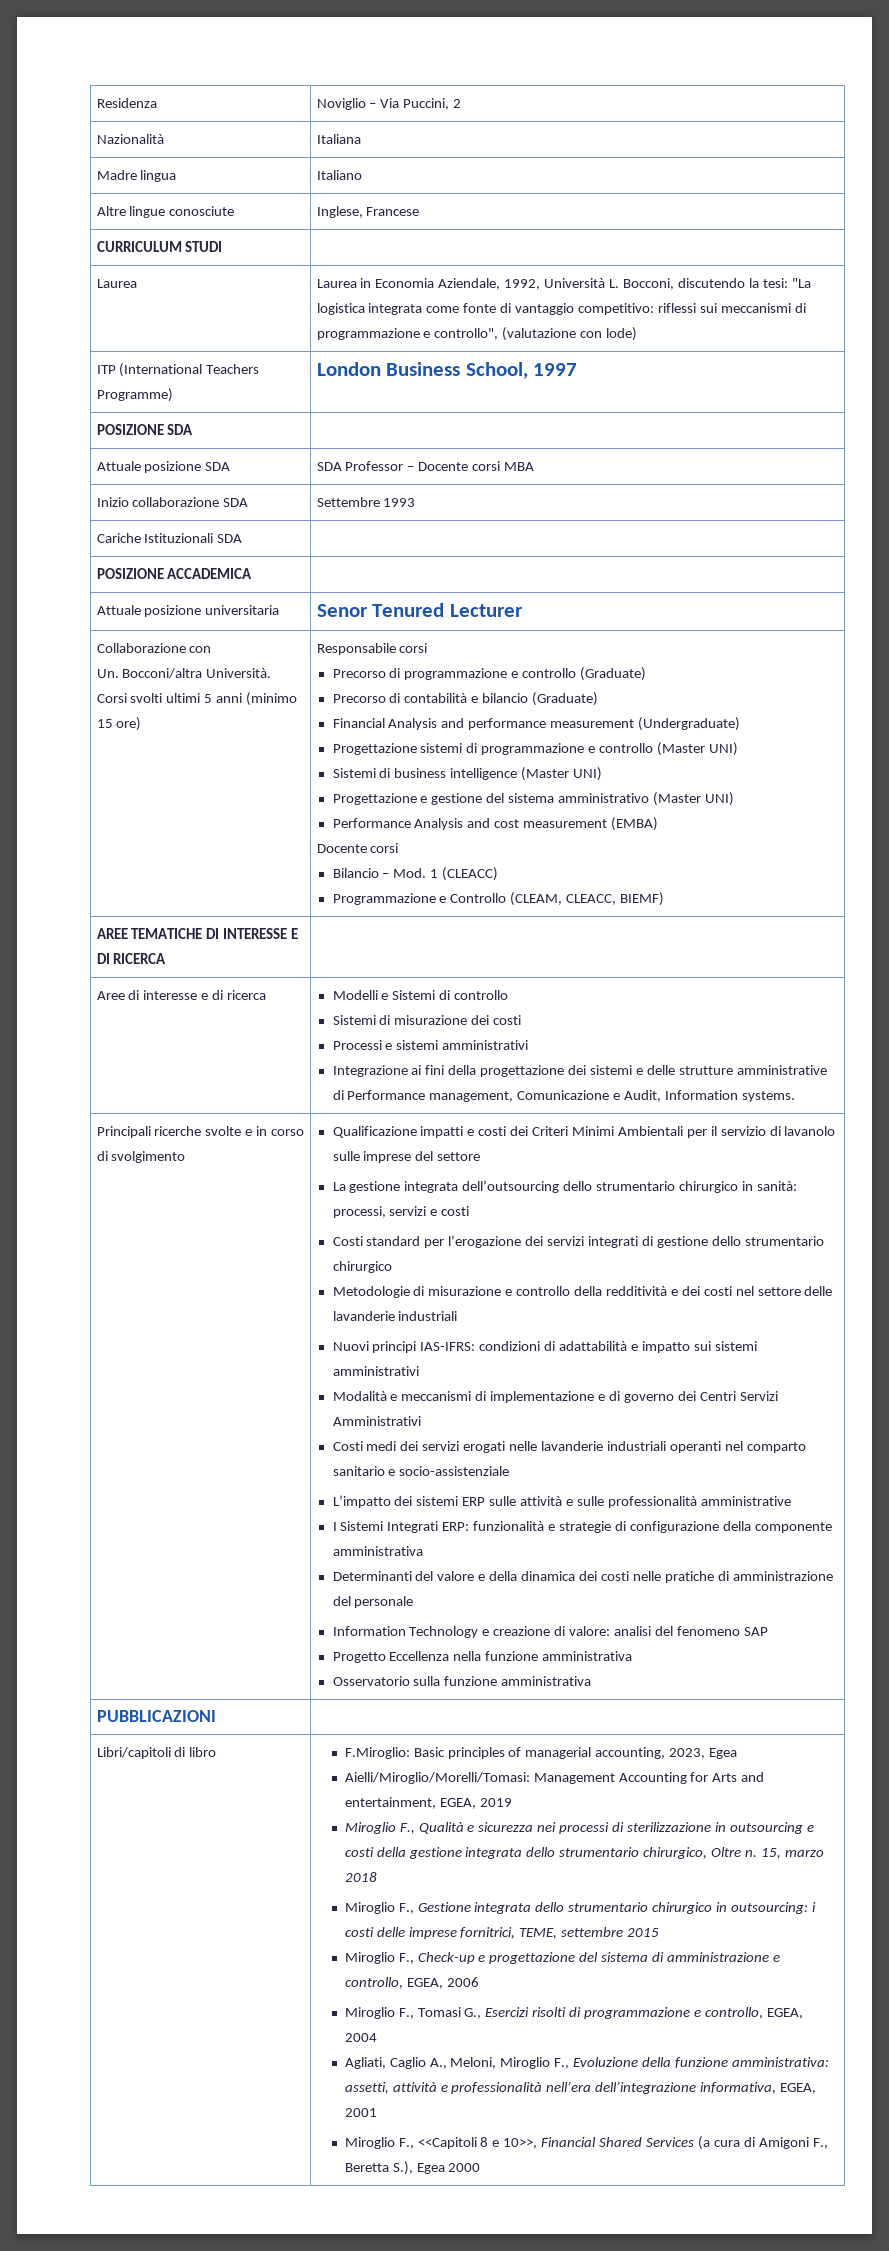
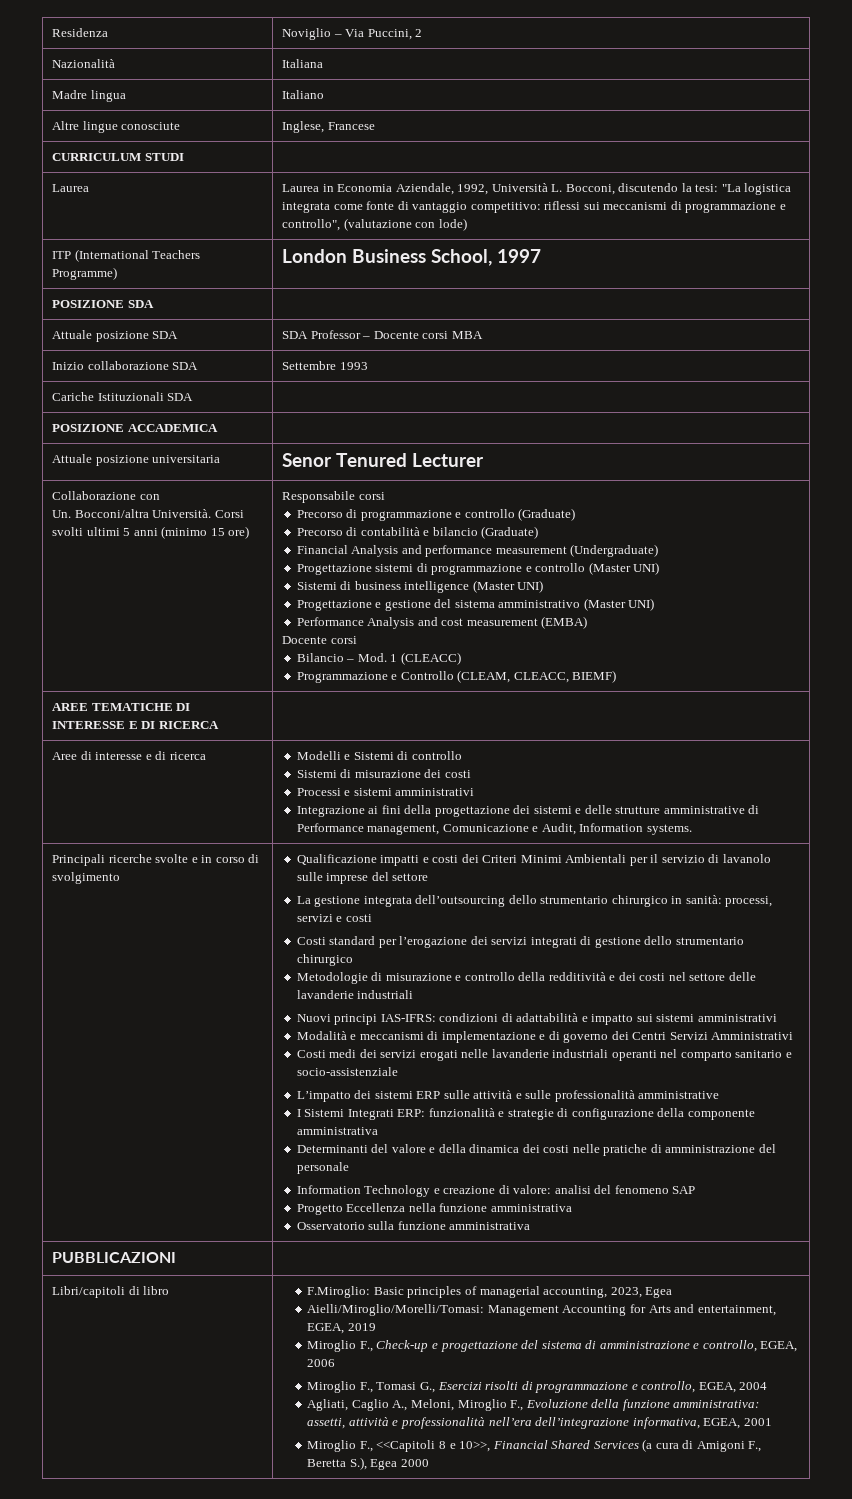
- Miroglio F., Qualità e sicurezza nei processi di sterilizzazione in outsourcing e costi della gestione integrata dello strumentario chirurgico, Oltre n. 15, marzo 2018
- Miroglio F., Gestione integrata dello strumentario chirurgico in outsourcing: i costi delle imprese fornitrici, TEME, settembre 2015

